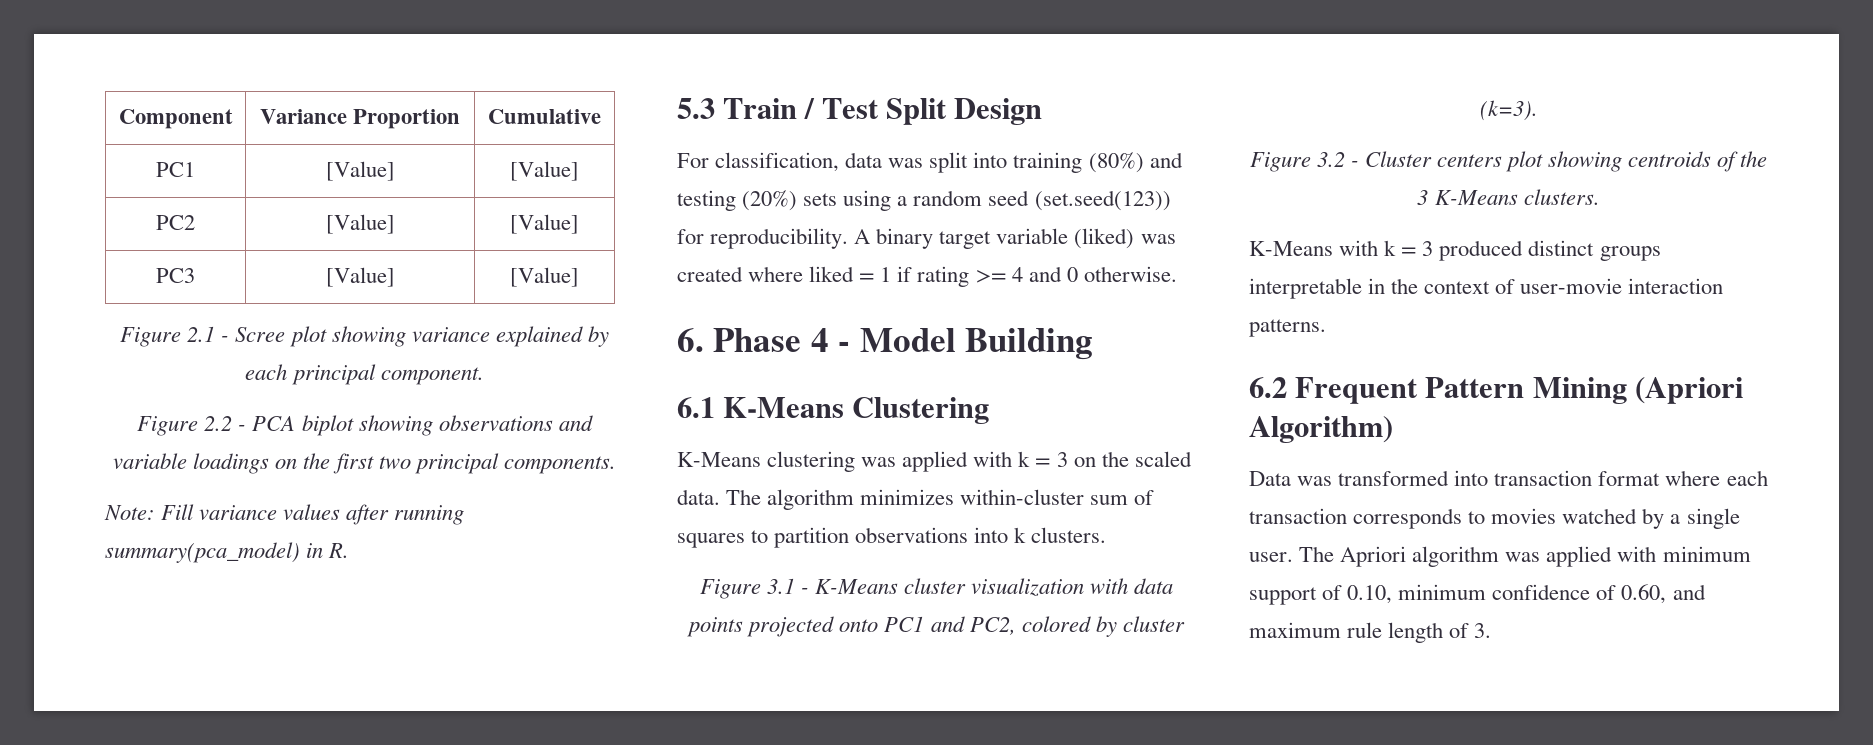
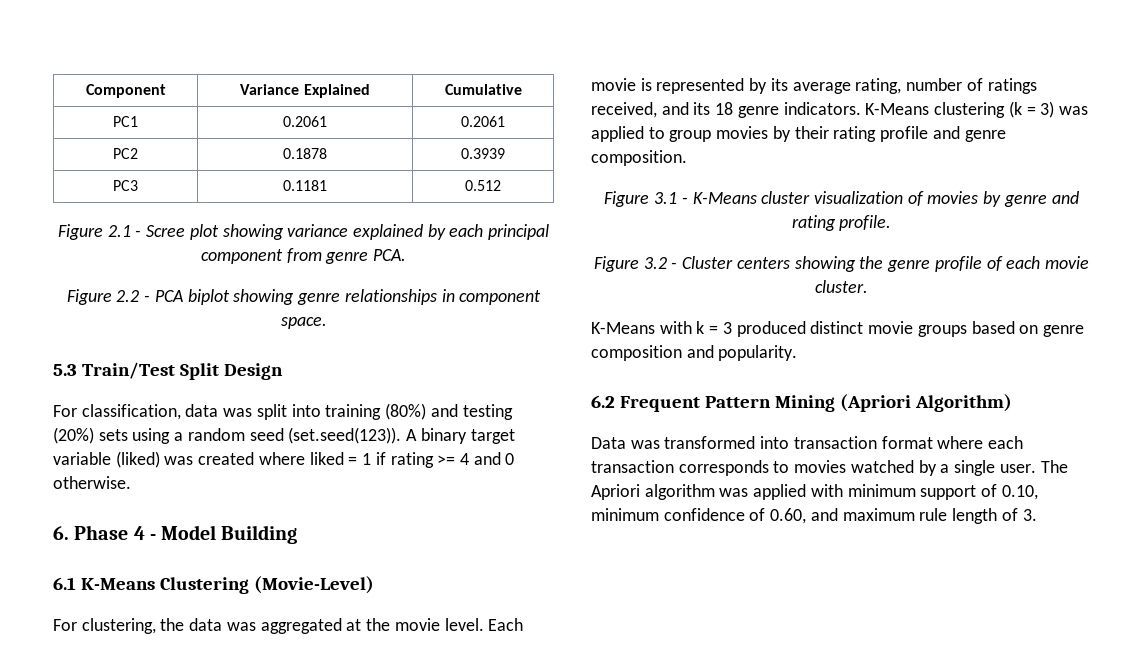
- Component | Variance Proportion | Cumulative
+ Component | Variance Explained | Cumulative
- PC1 | [Value] | [Value]
+ PC1 | 0.2061 | 0.2061
- PC2 | [Value] | [Value]
+ PC2 | 0.1878 | 0.3939
- PC3 | [Value] | [Value]
+ PC3 | 0.1181 | 0.512
- Figure 2.1 - Scree plot showing variance explained by each principal component.
+ Figure 2.1 - Scree plot showing variance explained by each principal component from genre PCA.
- Figure 2.2 - PCA biplot showing observations and variable loadings on the first two principal components.
- Note: Fill variance values after running summary(pca_model) in R.
- 5.3 Train / Test Split Design
+ Figure 2.2 - PCA biplot showing genre relationships in component space.
+ 5.3 Train/Test Split Design
- For classification, data was split into training (80%) and testing (20%) sets using a random seed (set.seed(123)) for reproducibility. A binary target variable (liked) was created where liked = 1 if rating >= 4 and 0 otherwise.
+ For classification, data was split into training (80%) and testing (20%) sets using a random seed (set.seed(123)). A binary target variable (liked) was created where liked = 1 if rating >= 4 and 0 otherwise.
- 6.1 K-Means Clustering
- K-Means clustering was applied with k = 3 on the scaled data. The algorithm minimizes within-cluster sum of squares to partition observations into k clusters.
+ 6.1 K-Means Clustering (Movie-Level)
+ For clustering, the data was aggregated at the movie level. Each movie is represented by its average rating, number of ratings received, and its 18 genre indicators. K-Means clustering (k = 3) was applied to group movies by their rating profile and genre composition.
- Figure 3.1 - K-Means cluster visualization with data points projected onto PC1 and PC2, colored by cluster (k=3).
+ Figure 3.1 - K-Means cluster visualization of movies by genre and rating profile.
- Figure 3.2 - Cluster centers plot showing centroids of the 3 K-Means clusters.
+ Figure 3.2 - Cluster centers showing the genre profile of each movie cluster.
- K-Means with k = 3 produced distinct groups interpretable in the context of user-movie interaction patterns.
+ K-Means with k = 3 produced distinct movie groups based on genre composition and popularity.

